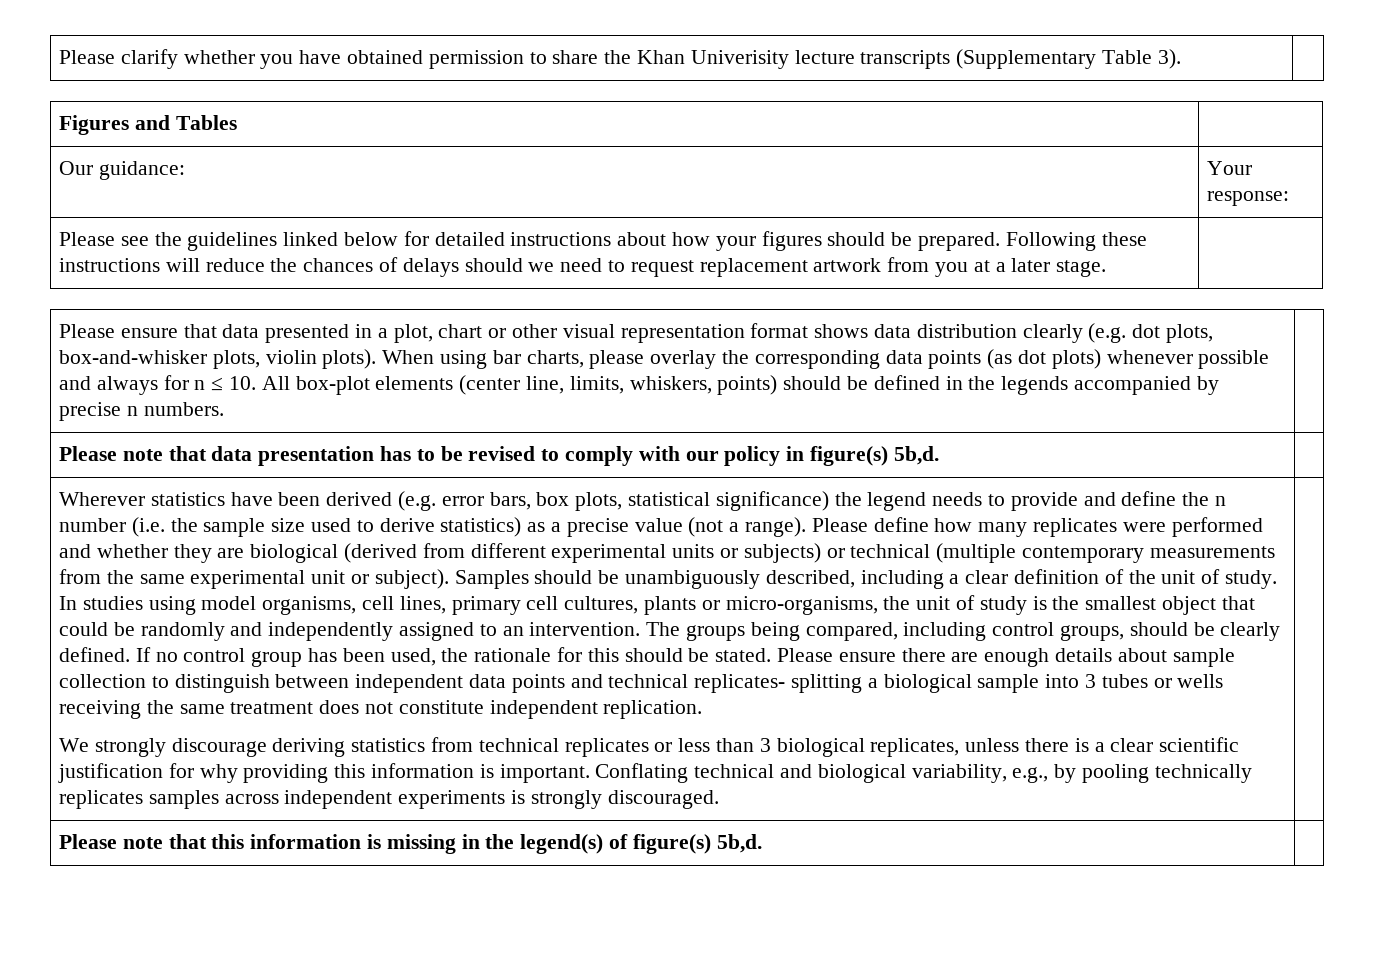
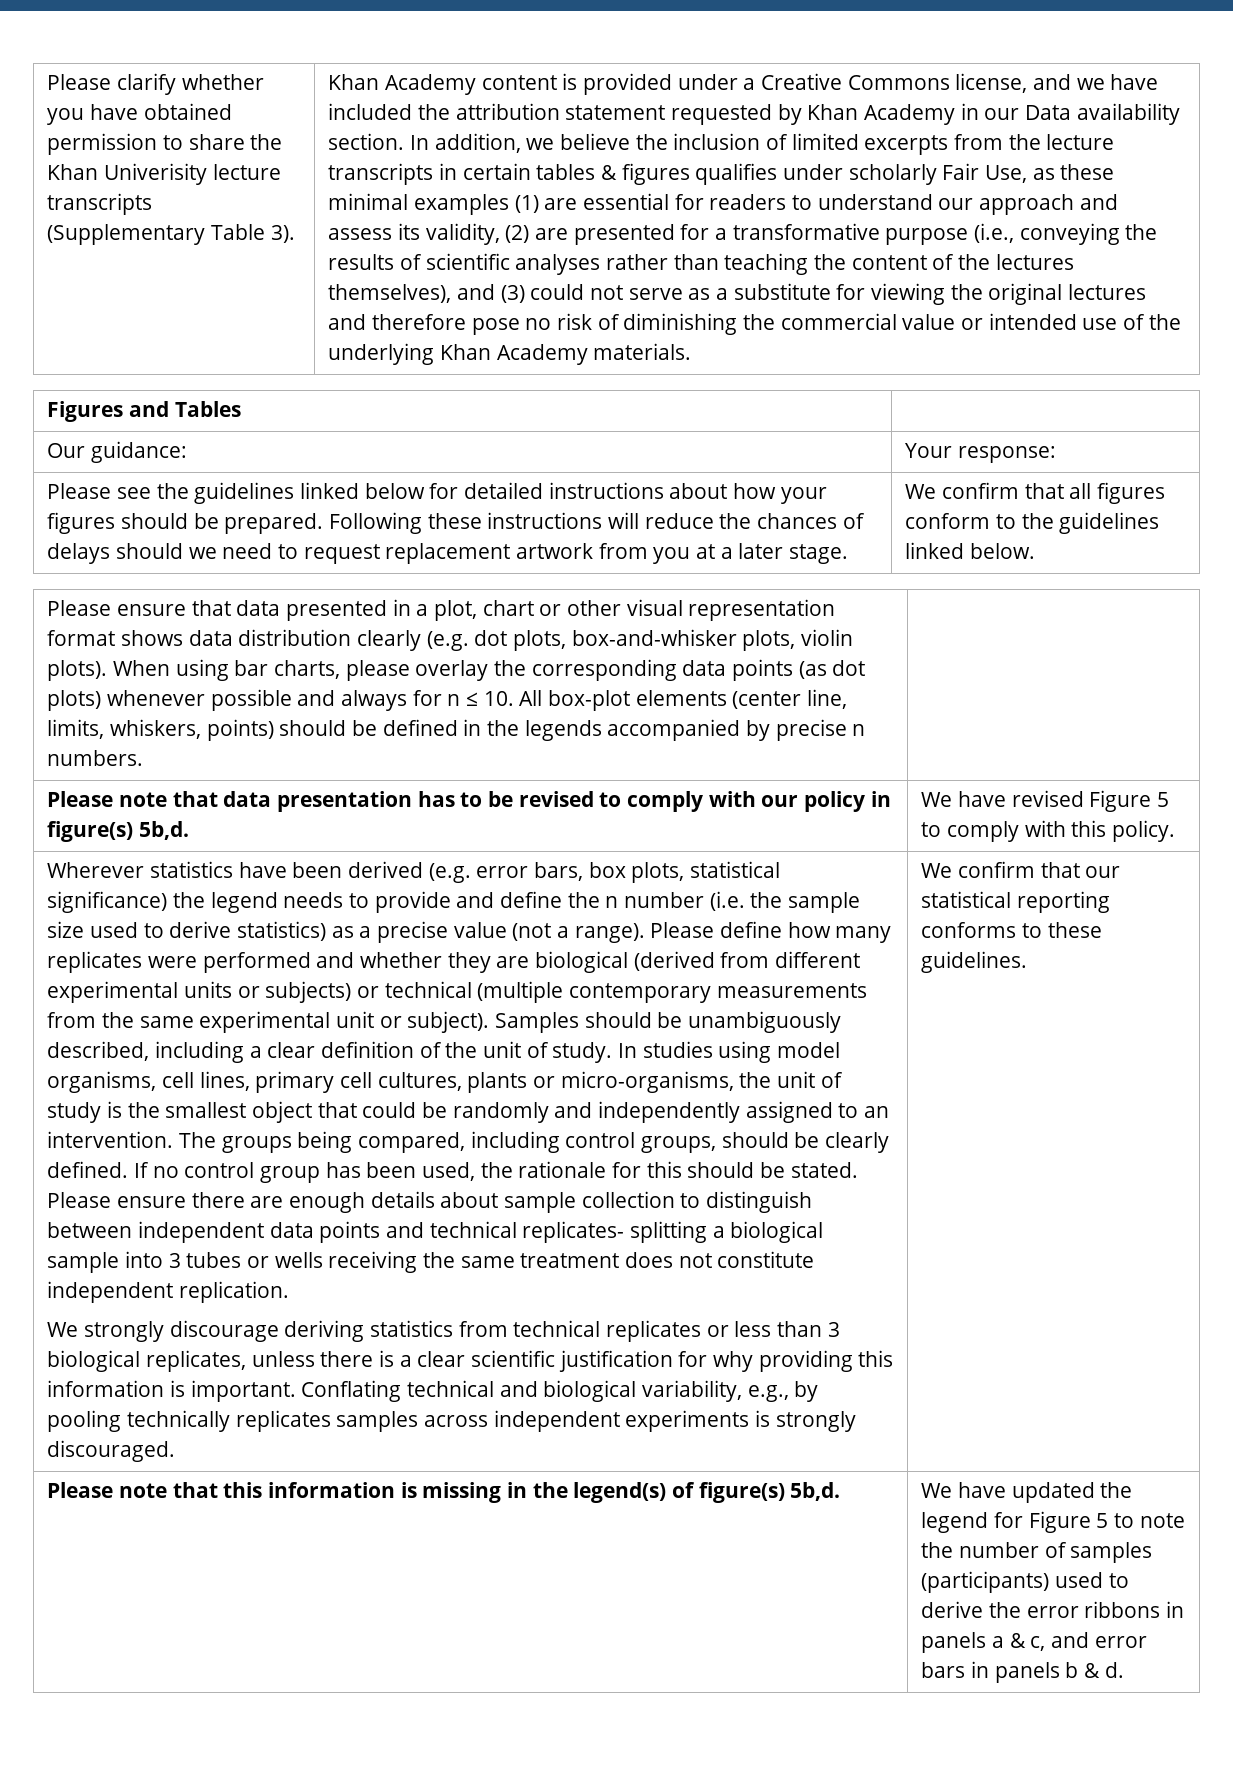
+ Khan Academy content is provided under a Creative Commons license, and we have included the attribution statement requested by Khan Academy in our Data availability section. In addition, we believe the inclusion of limited excerpts from the lecture transcripts in certain tables & figures qualifies under scholarly Fair Use, as these minimal examples (1) are essential for readers to understand our approach and assess its validity, (2) are presented for a transformative purpose (i.e., conveying the results of scientific analyses rather than teaching the content of the lectures themselves), and (3) could not serve as a substitute for viewing the original lectures and therefore pose no risk of diminishing the commercial value or intended use of the underlying Khan Academy materials.
+ We confirm that all figures conform to the guidelines linked below.
- Please note that data presentation has to be revised to comply with our policy in figure(s) 5b,d. |
+ Please note that data presentation has to be revised to comply with our policy in figure(s) 5b,d. | We have revised Figure 5 to comply with this policy.
+ We confirm that our statistical reporting conforms to these guidelines.
+ We have updated the legend for Figure 5 to note the number of samples (participants) used to derive the error ribbons in panels a & c, and error bars in panels b & d.

